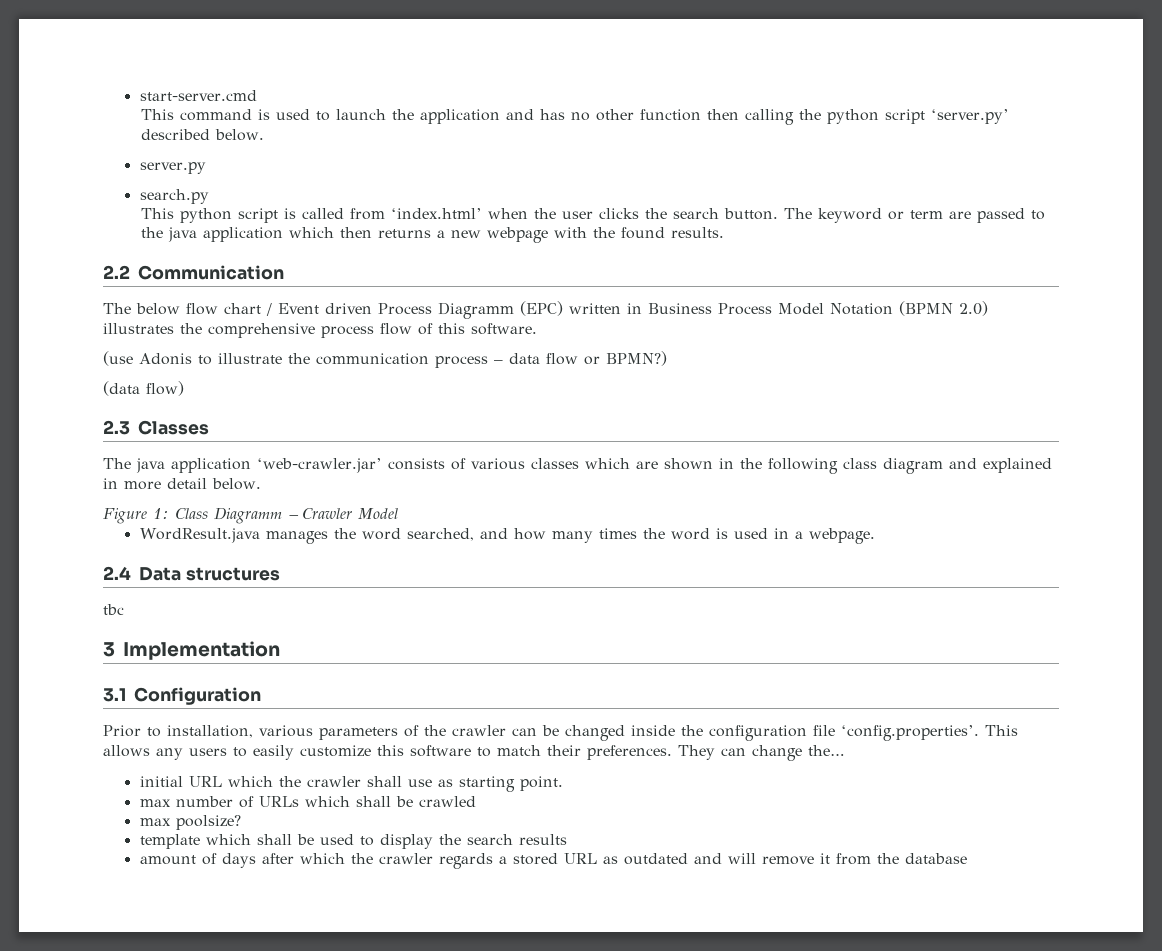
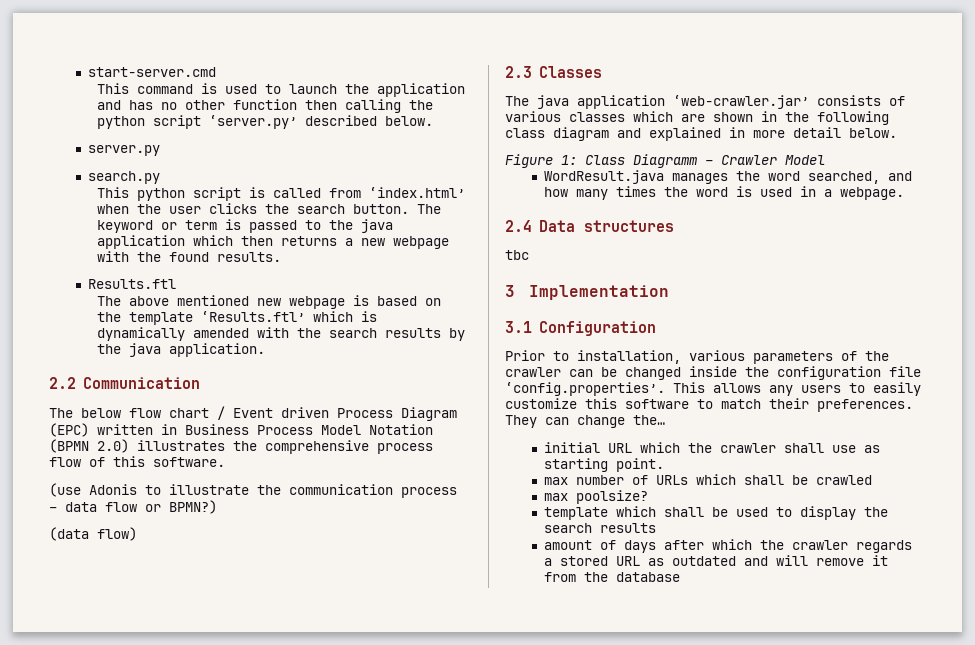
- The keyword or term are passed to the java application which then returns a new webpage with the found results.
+ The keyword or term is passed to the java application which then returns a new webpage with the found results.
+ Results.ftl
+ The above mentioned new webpage is based on the template ‘Results.ftl’ which is dynamically amended with the search results by the java application.
- The below flow chart / Event driven Process Diagramm (EPC) written in Business Process Model Notation (BPMN 2.0) illustrates the comprehensive process flow of this software.
+ The below flow chart / Event driven Process Diagram (EPC) written in Business Process Model Notation (BPMN 2.0) illustrates the comprehensive process flow of this software.

